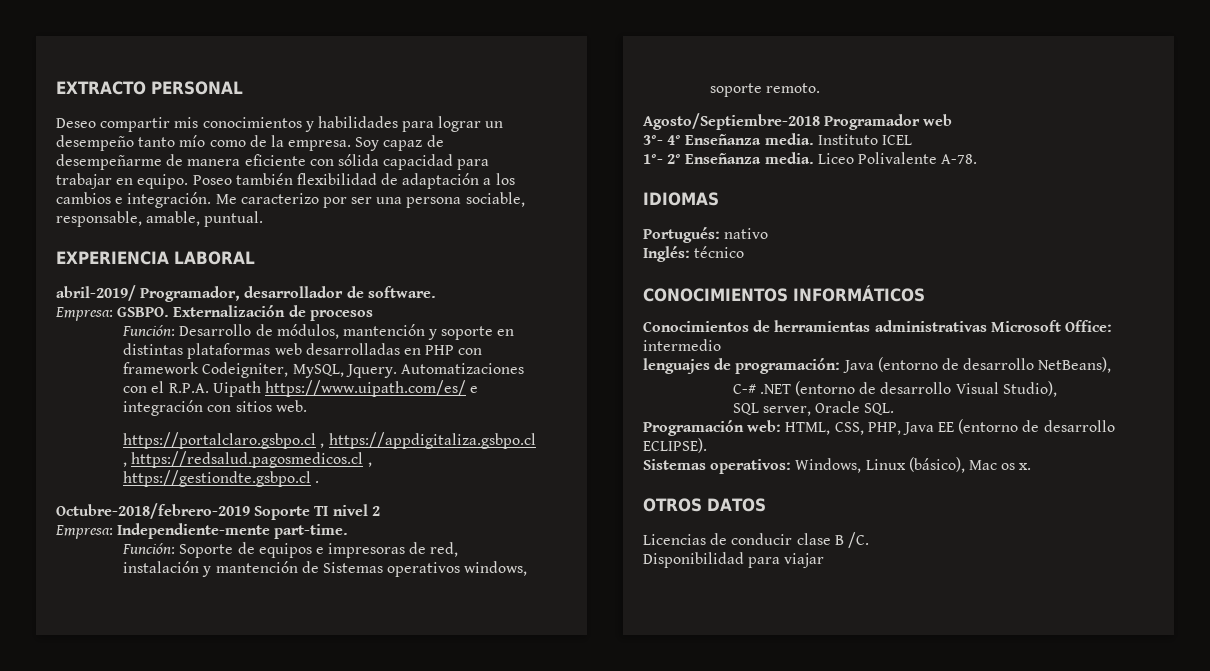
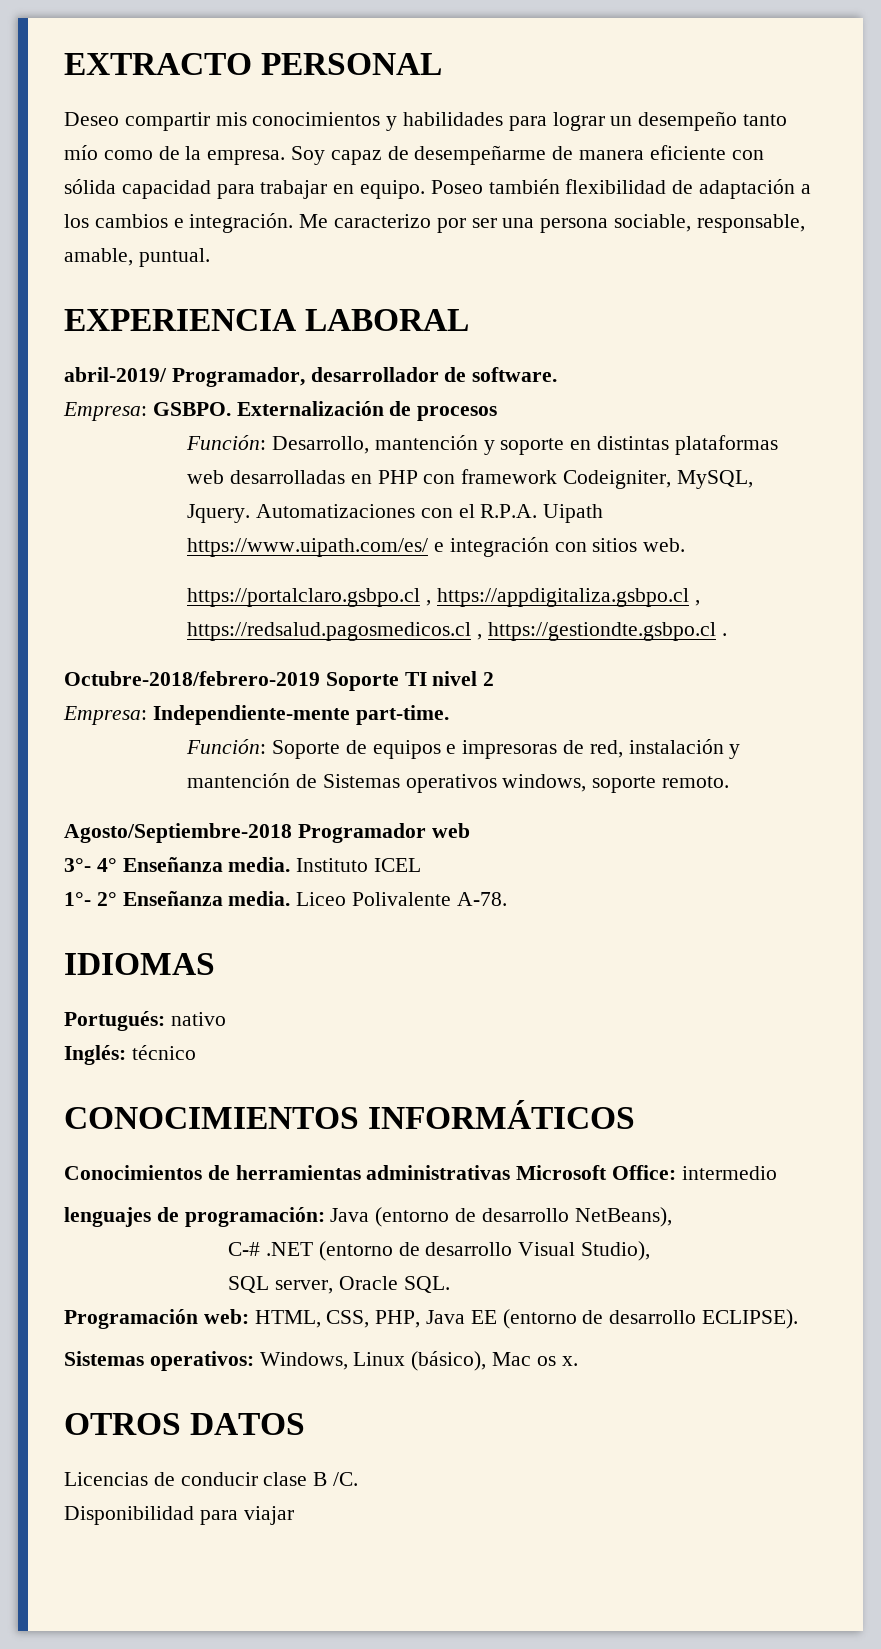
- Función: Desarrollo de módulos, mantención y soporte en distintas plataformas web desarrolladas en PHP con framework Codeigniter, MySQL, Jquery.
+ Función: Desarrollo, mantención y soporte en distintas plataformas web desarrolladas en PHP con framework Codeigniter, MySQL, Jquery.

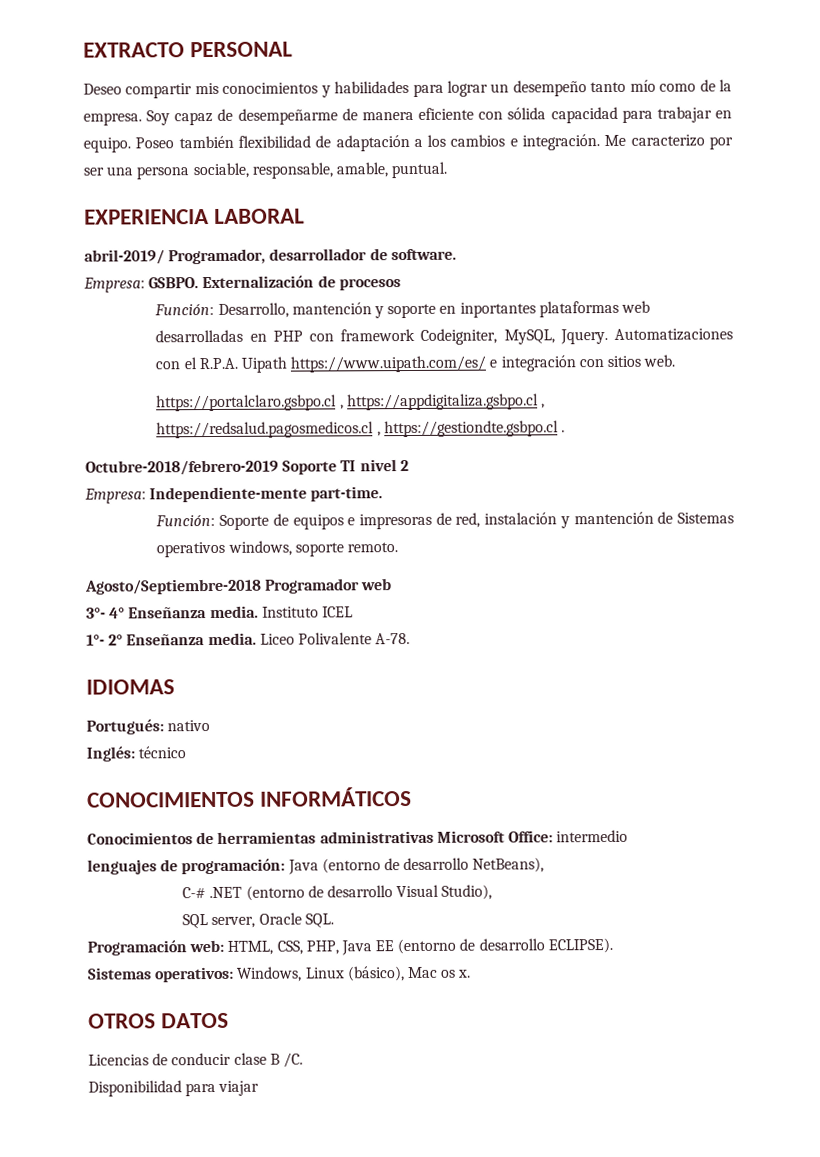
- Función: Desarrollo, mantención y soporte en distintas plataformas web desarrolladas en PHP con framework Codeigniter, MySQL, Jquery.
+ Función: Desarrollo, mantención y soporte en inportantes plataformas web desarrolladas en PHP con framework Codeigniter, MySQL, Jquery.

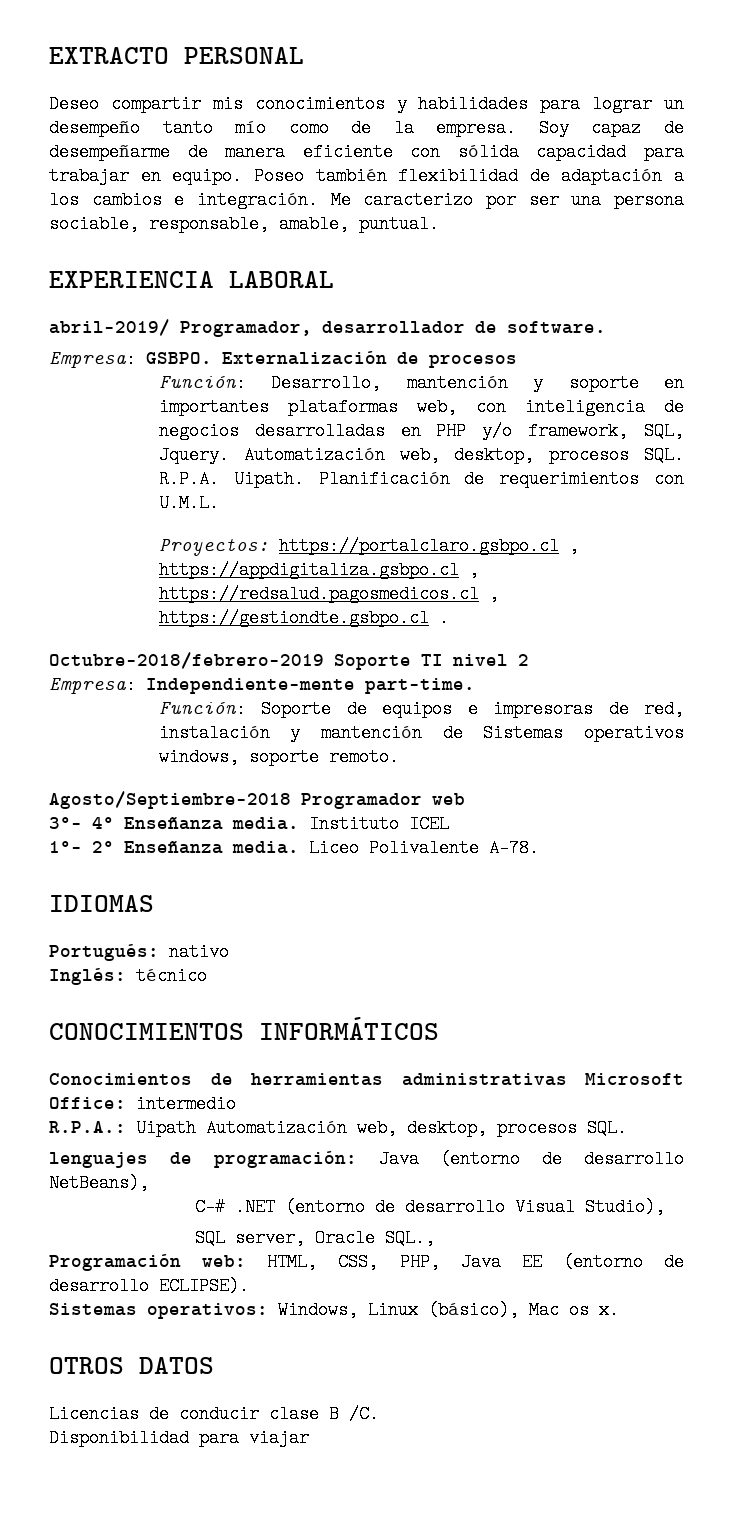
- Función: Desarrollo, mantención y soporte en inportantes plataformas web desarrolladas en PHP con framework Codeigniter, MySQL, Jquery. Automatizaciones con el R.P.A. Uipath https://www.uipath.com/es/ e integración con sitios web.
- https://portalclaro.gsbpo.cl , https://appdigitaliza.gsbpo.cl , https://redsalud.pagosmedicos.cl , https://gestiondte.gsbpo.cl .
+ Función: Desarrollo, mantención y soporte en importantes plataformas web, con inteligencia de negocios desarrolladas en PHP y/o framework, SQL, Jquery. Automatización web, desktop, procesos SQL. R.P.A. Uipath. Planificación de requerimientos con U.M.L.
+ Proyectos: https://portalclaro.gsbpo.cl , https://appdigitaliza.gsbpo.cl , https://redsalud.pagosmedicos.cl , https://gestiondte.gsbpo.cl .
+ R.P.A.: Uipath Automatización web, desktop, procesos SQL.
- SQL server, Oracle SQL.
+ SQL server, Oracle SQL.,

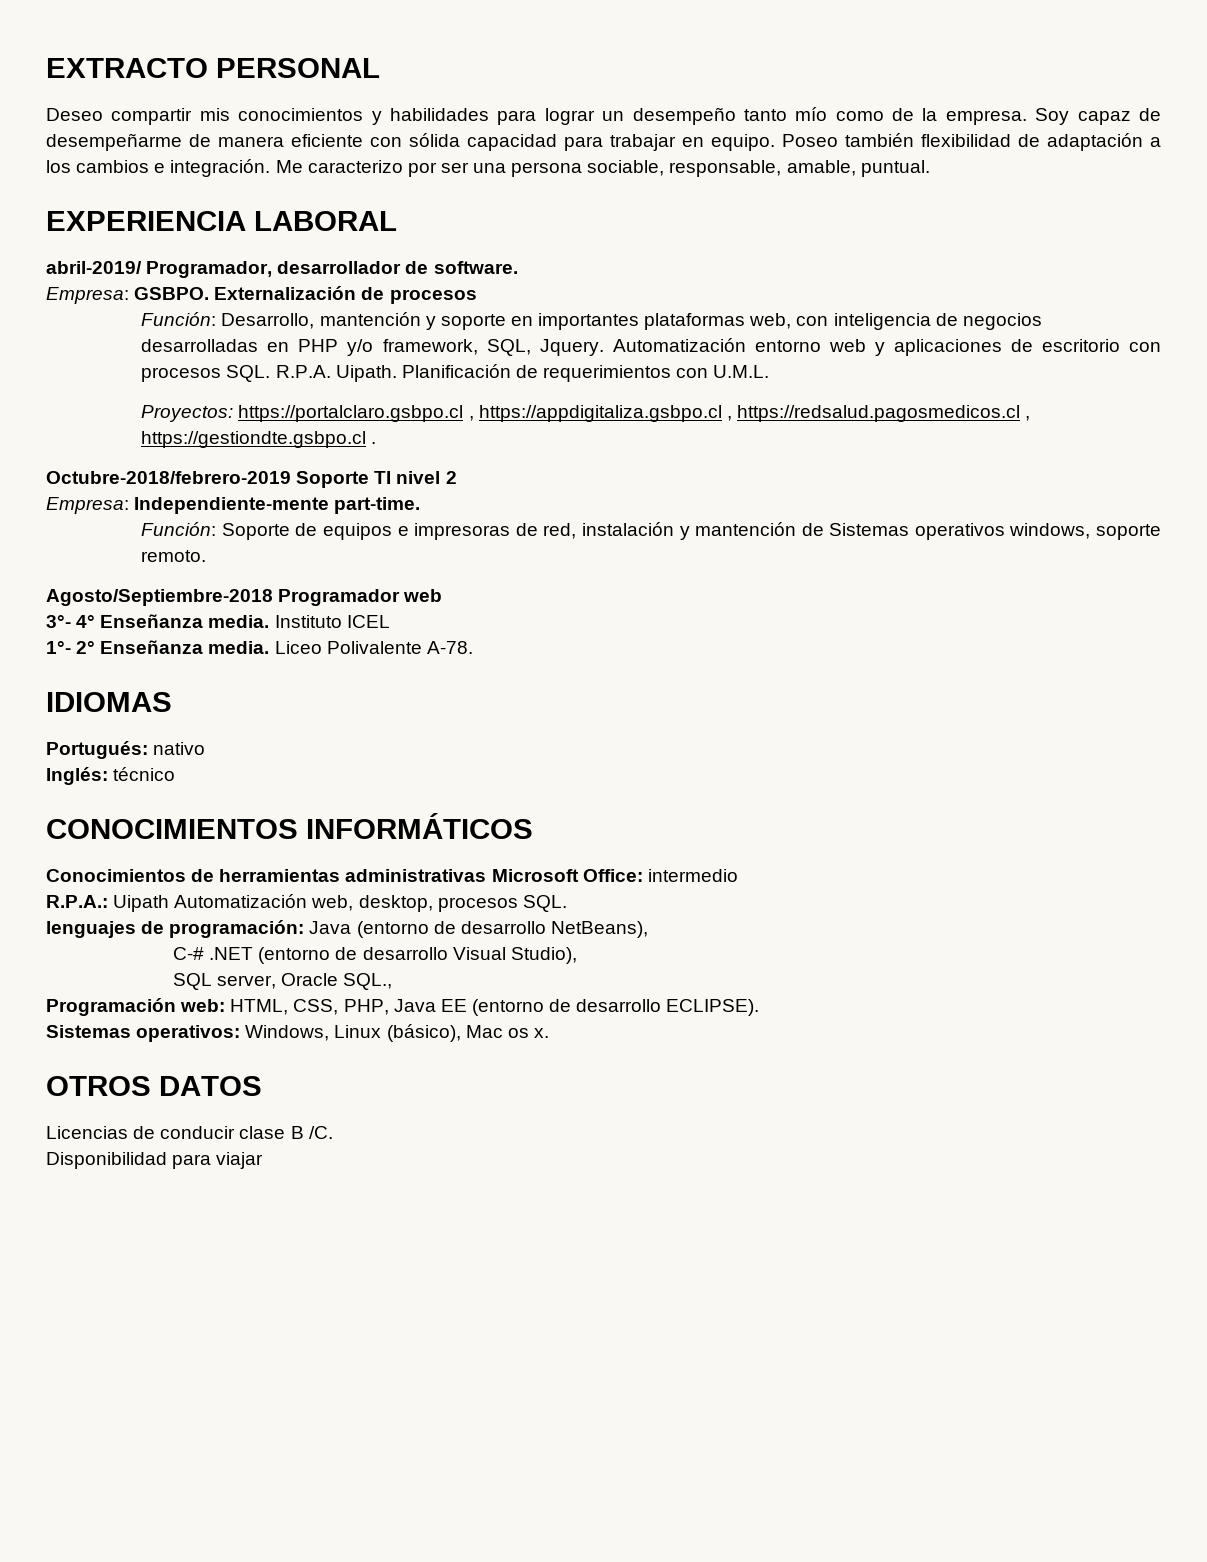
- Automatización web, desktop, procesos SQL. R.P.A. Uipath.
+ Automatización entorno web y aplicaciones de escritorio con procesos SQL. R.P.A. Uipath.

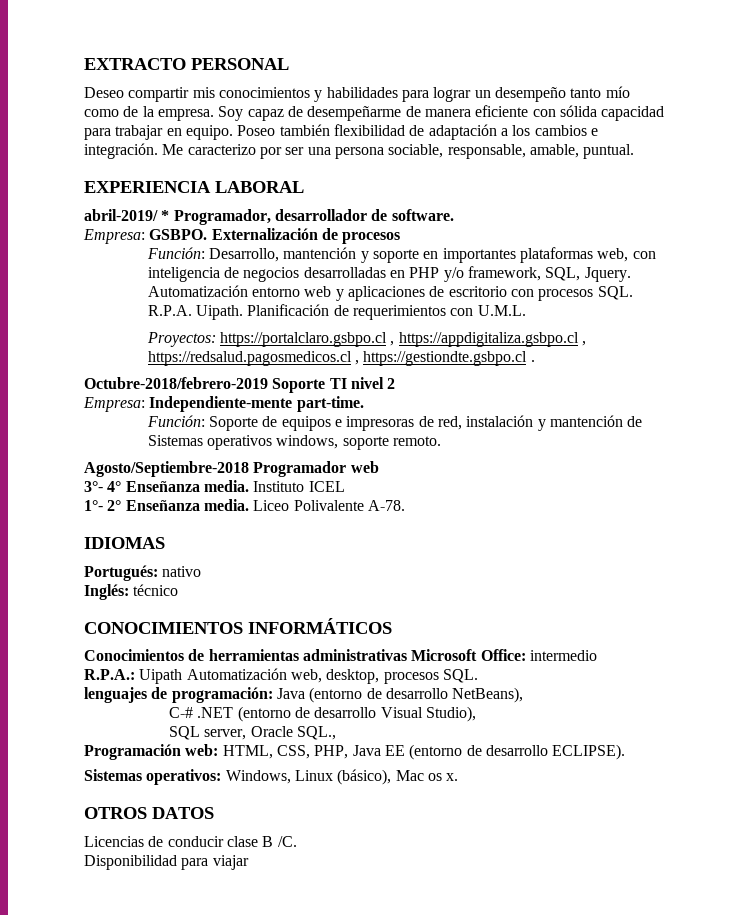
- abril-2019/ Programador, desarrollador de software.
+ abril-2019/ * Programador, desarrollador de software.

